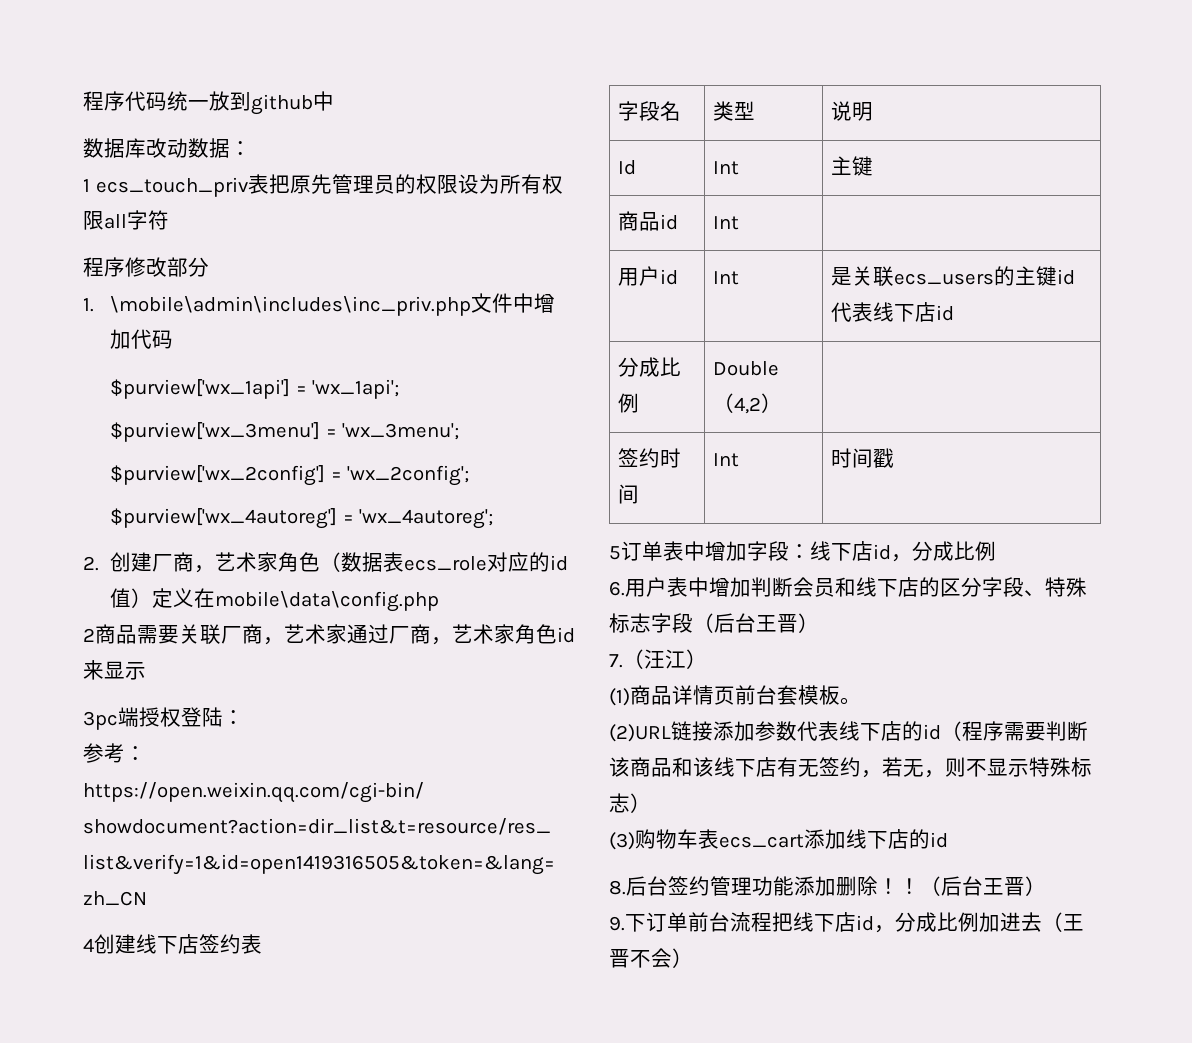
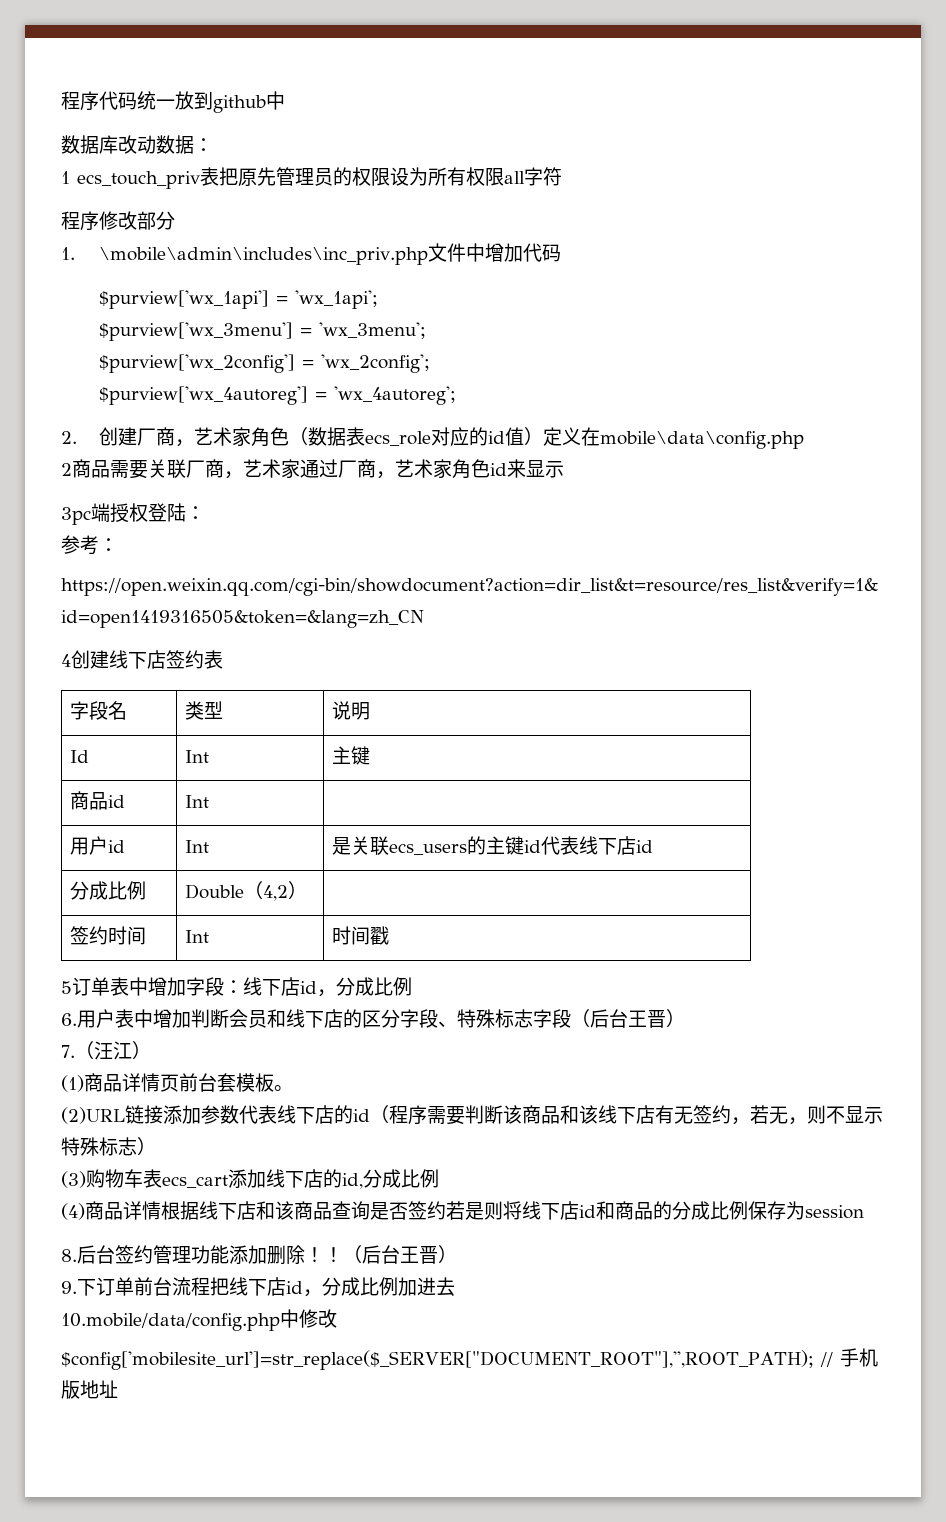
- (3)购物车表ecs_cart添加线下店的id
+ (3)购物车表ecs_cart添加线下店的id,分成比例
+ (4)商品详情根据线下店和该商品查询是否签约若是则将线下店id和商品的分成比例保存为session
- 9.下订单前台流程把线下店id，分成比例加进去（王晋不会）
+ 9.下订单前台流程把线下店id，分成比例加进去
+ 10.mobile/data/config.php中修改
+ $config['mobilesite_url']=str_replace($_SERVER["DOCUMENT_ROOT"],'',ROOT_PATH); // 手机版地址

